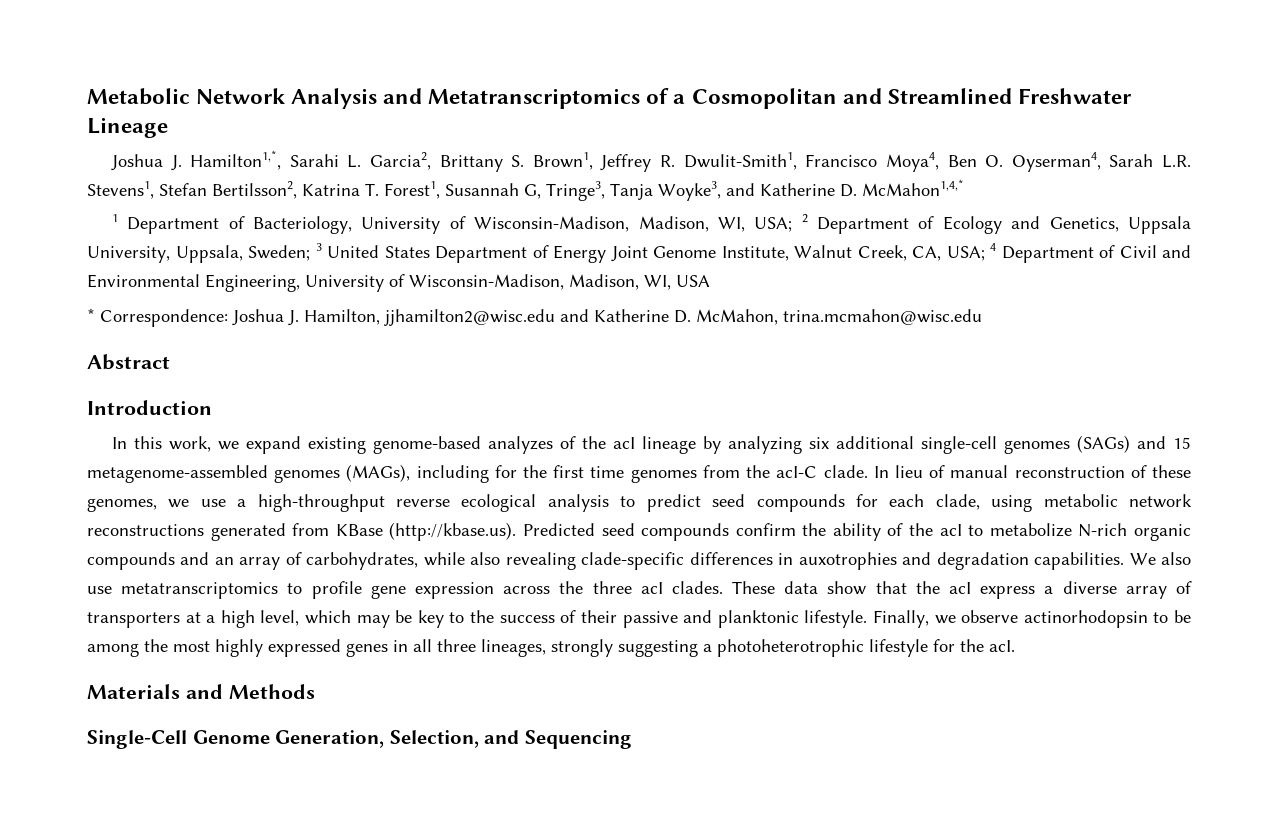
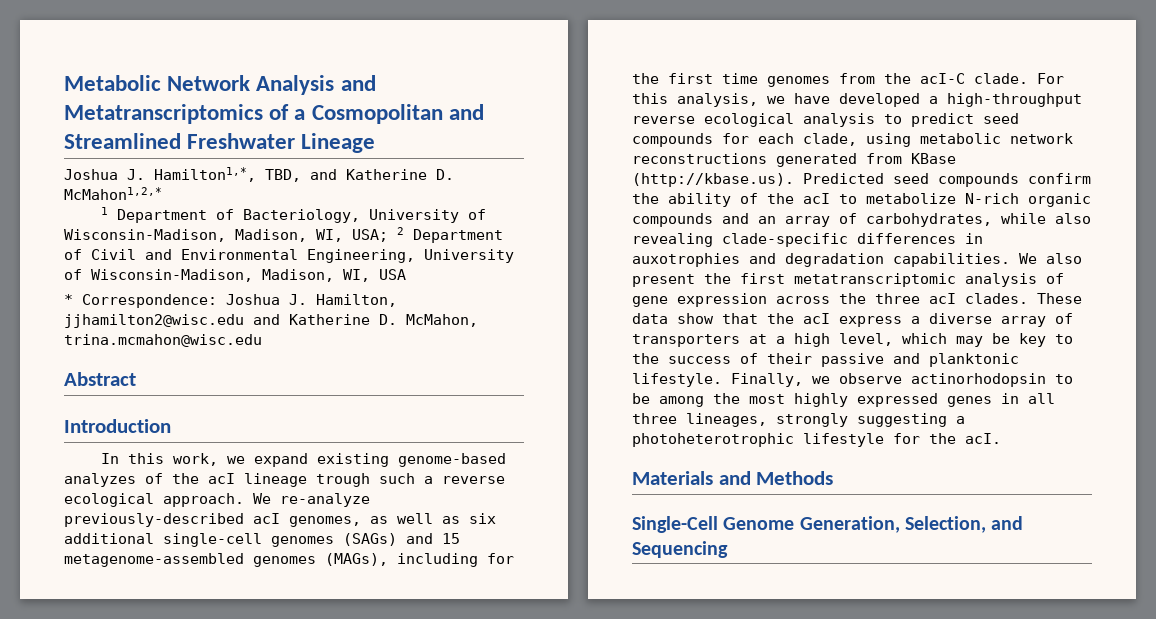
- Joshua J. Hamilton1,*, Sarahi L. Garcia2, Brittany S. Brown1, Jeffrey R. Dwulit-Smith1, Francisco Moya4, Ben O. Oyserman4, Sarah L.R. Stevens1, Stefan Bertilsson2, Katrina T. Forest1, Susannah G, Tringe3, Tanja Woyke3, and Katherine D. McMahon1,4,*
+ Joshua J. Hamilton1,*, TBD, and Katherine D. McMahon1,2,*
- 1 Department of Bacteriology, University of Wisconsin-Madison, Madison, WI, USA; 2 Department of Ecology and Genetics, Uppsala University, Uppsala, Sweden; 3 United States Department of Energy Joint Genome Institute, Walnut Creek, CA, USA; 4 Department of Civil and Environmental Engineering, University of Wisconsin-Madison, Madison, WI, USA
+ 1 Department of Bacteriology, University of Wisconsin-Madison, Madison, WI, USA; 2 Department of Civil and Environmental Engineering, University of Wisconsin-Madison, Madison, WI, USA
- In this work, we expand existing genome-based analyzes of the acI lineage by analyzing six additional single-cell genomes (SAGs) and 15 metagenome-assembled genomes (MAGs), including for the first time genomes from the acI-C clade.
+ In this work, we expand existing genome-based analyzes of the acI lineage trough such a reverse ecological approach. We re-analyze previously-described acI genomes, as well as six additional single-cell genomes (SAGs) and 15 metagenome-assembled genomes (MAGs), including for the first time genomes from the acI-C clade.
- In lieu of manual reconstruction of these genomes, we use a high-throughput reverse ecological analysis to predict seed compounds for each clade, using metabolic network reconstructions generated from KBase (http://kbase.us). Predicted seed compounds confirm the ability of the acI to metabolize N-rich organic compounds and an array of carbohydrates, while also revealing clade-specific differences in auxotrophies and degradation capabilities.
+ For this analysis, we have developed a high-throughput reverse ecological analysis to predict seed compounds for each clade, using metabolic network reconstructions generated from KBase (http://kbase.us). Predicted seed compounds confirm the ability of the acI to metabolize N-rich organic compounds and an array of carbohydrates, while also revealing clade-specific differences in auxotrophies and degradation capabilities.
- We also use metatranscriptomics to profile gene expression across the three acI clades.
+ We also present the first metatranscriptomic analysis of gene expression across the three acI clades.

